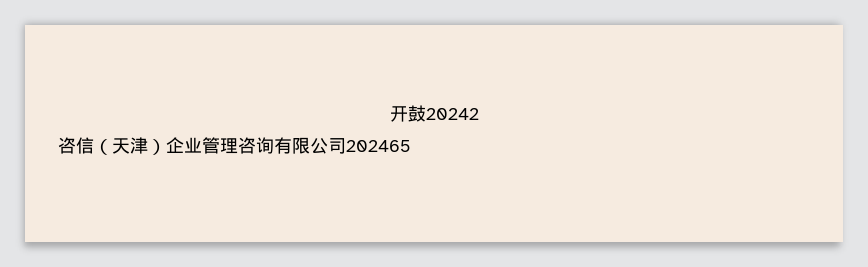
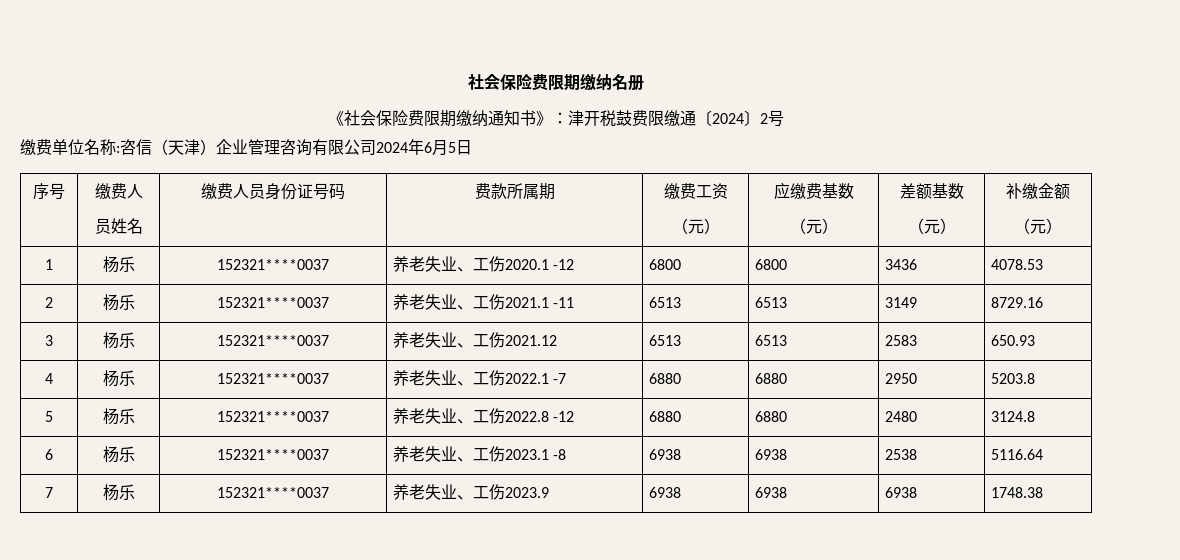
- 开鼓20242
- 咨信（天津）企业管理咨询有限公司202465
+ 社会保险费限期缴纳名册
+ 《社会保险费限期缴纳通知书》：津开税鼓费限缴通〔2024〕2号
+ 缴费单位名称:咨信（天津）企业管理咨询有限公司2024年6月5日
+ 序号 | 缴费人
+ 员姓名 | 缴费人员身份证号码 | 费款所属期 | 缴费工资
+ （元） | 应缴费基数
+ （元） | 差额基数
+ （元） | 补缴金额
+ （元）
+ 1 | 杨乐 | 152321****0037 | 养老失业、工伤2020.1 -12 | 6800 | 6800 | 3436 | 4078.53
+ 2 | 杨乐 | 152321****0037 | 养老失业、工伤2021.1 -11 | 6513 | 6513 | 3149 | 8729.16
+ 3 | 杨乐 | 152321****0037 | 养老失业、工伤2021.12 | 6513 | 6513 | 2583 | 650.93
+ 4 | 杨乐 | 152321****0037 | 养老失业、工伤2022.1 -7 | 6880 | 6880 | 2950 | 5203.8
+ 5 | 杨乐 | 152321****0037 | 养老失业、工伤2022.8 -12 | 6880 | 6880 | 2480 | 3124.8
+ 6 | 杨乐 | 152321****0037 | 养老失业、工伤2023.1 -8 | 6938 | 6938 | 2538 | 5116.64
+ 7 | 杨乐 | 152321****0037 | 养老失业、工伤2023.9 | 6938 | 6938 | 6938 | 1748.38

